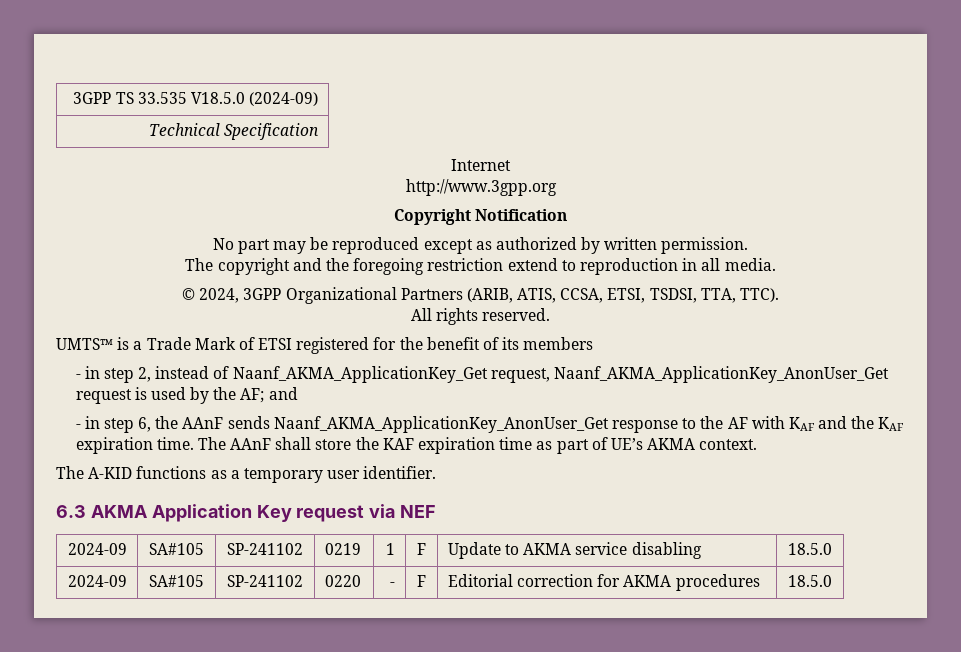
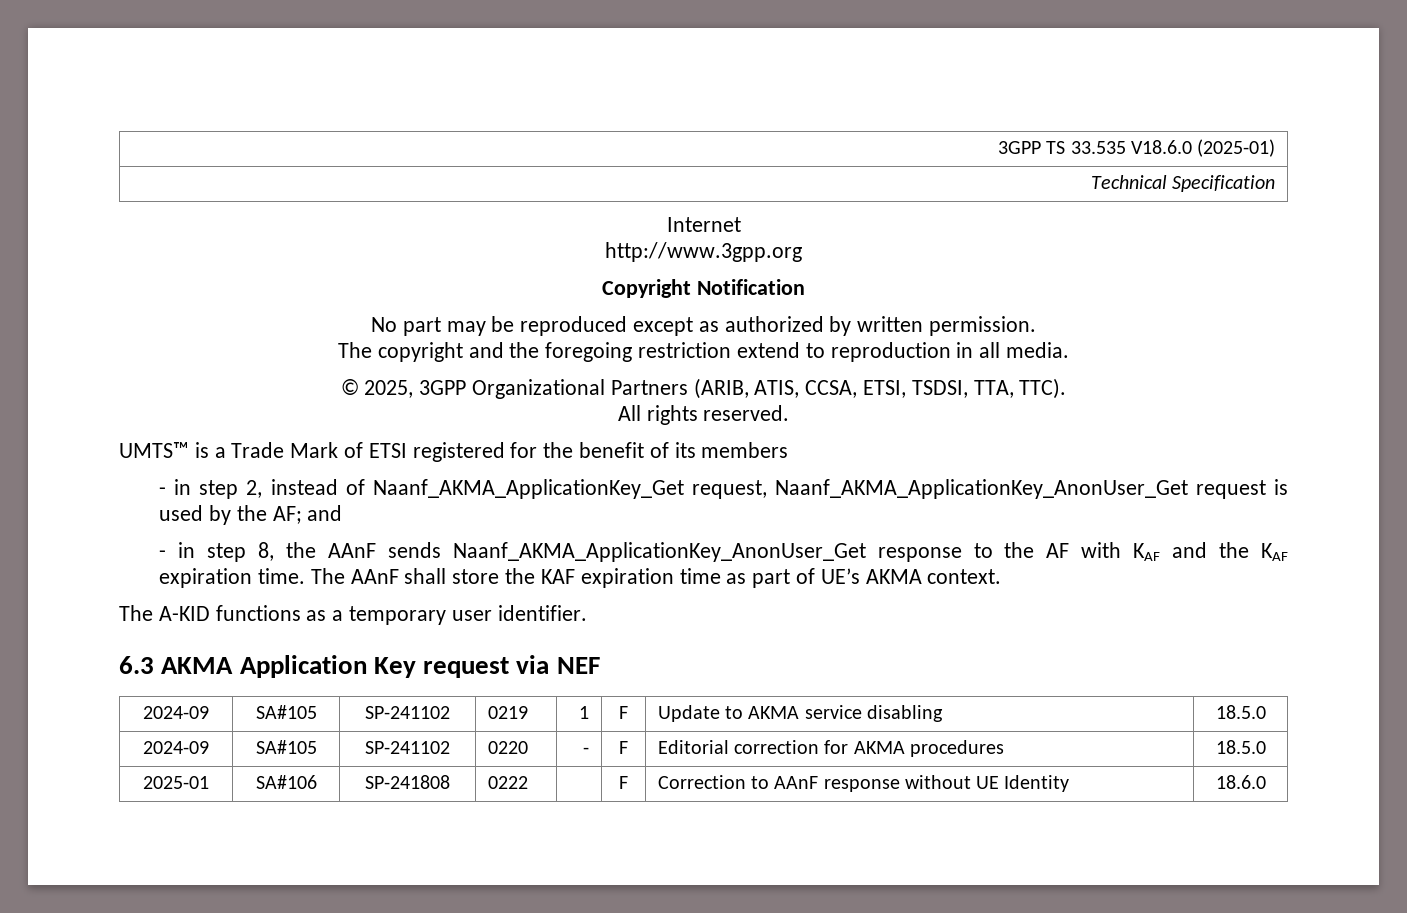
- 3GPP TS 33.535 V18.5.0 (2024-09)
+ 3GPP TS 33.535 V18.6.0 (2025-01)
- © 2024, 3GPP Organizational Partners (ARIB, ATIS, CCSA, ETSI, TSDSI, TTA, TTC).
+ © 2025, 3GPP Organizational Partners (ARIB, ATIS, CCSA, ETSI, TSDSI, TTA, TTC).
- - in step 6, the AAnF sends Naanf_AKMA_ApplicationKey_AnonUser_Get response to the AF with KAF and the KAF expiration time.
+ - in step 8, the AAnF sends Naanf_AKMA_ApplicationKey_AnonUser_Get response to the AF with KAF and the KAF expiration time.
+ 2025-01 | SA#106 | SP-241808 | 0222 | | F | Correction to AAnF response without UE Identity | 18.6.0

